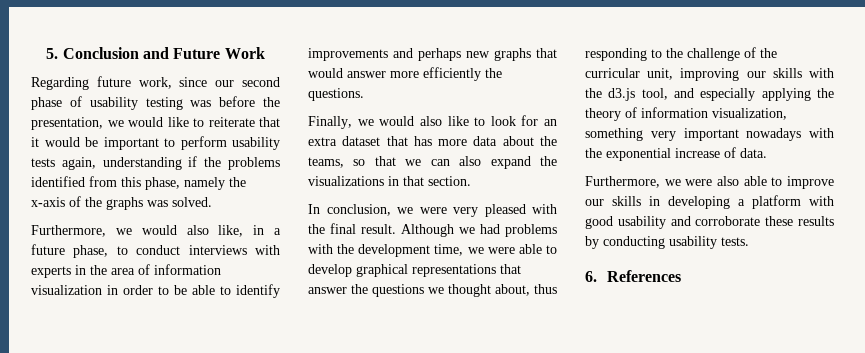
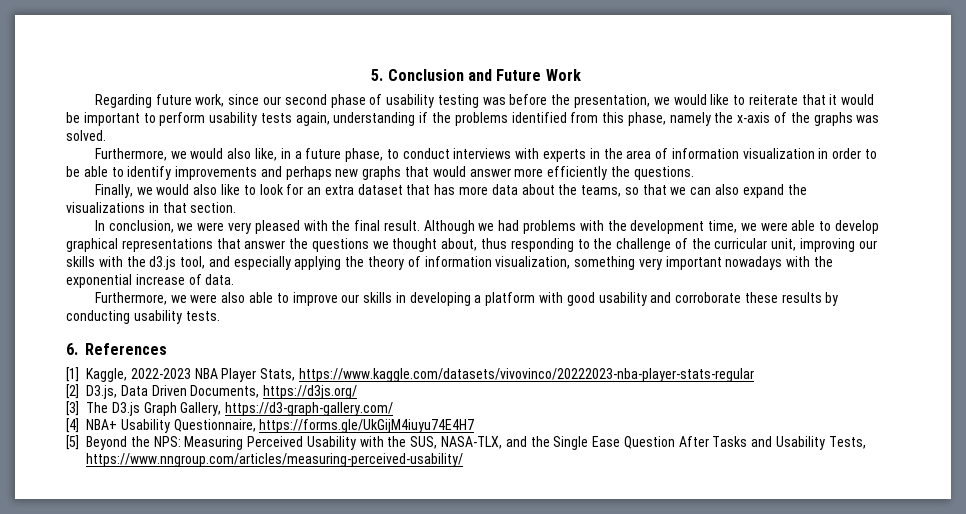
+ [1] Kaggle, 2022-2023 NBA Player Stats, https://www.kaggle.com/datasets/vivovinco/20222023-nba-player-stats-regular
+ [2] D3.js, Data Driven Documents, https://d3js.org/
+ [3] The D3.js Graph Gallery, https://d3-graph-gallery.com/
+ [4] NBA+ Usability Questionnaire, https://forms.gle/UkGijM4iuyu74E4H7
+ [5] Beyond the NPS: Measuring Perceived Usability with the SUS, NASA-TLX, and the Single Ease Question After Tasks and Usability Tests, https://www.nngroup.com/articles/measuring-perceived-usability/

